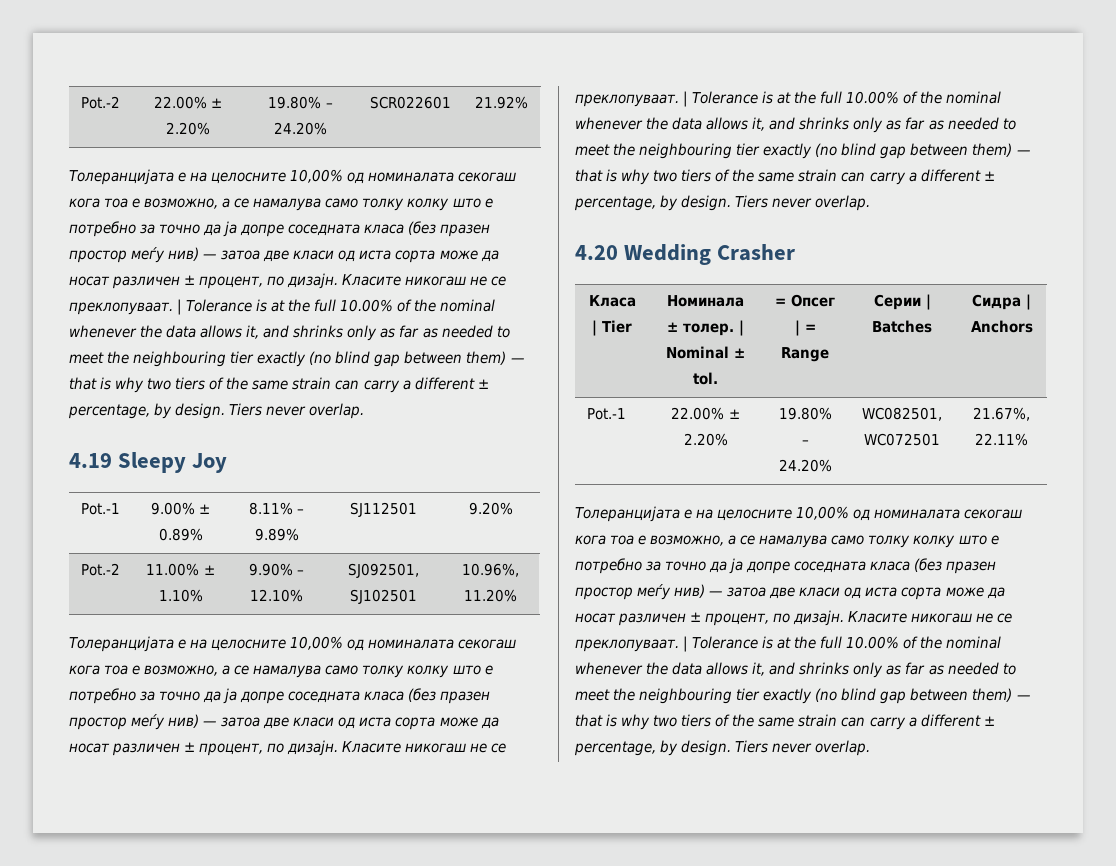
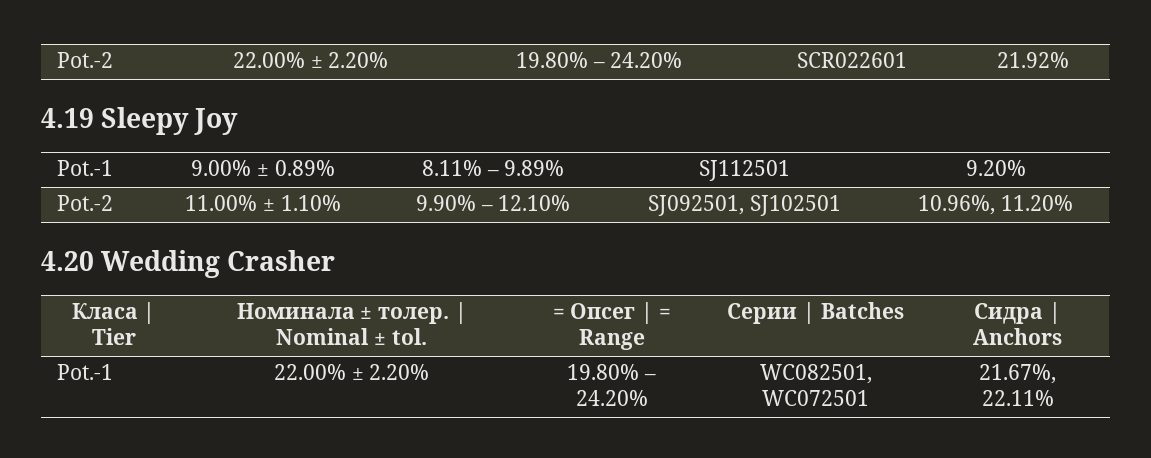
  Pot.-2 | 22.00% ± 2.20% | 19.80% – 24.20% | SCR022601 | 21.92%
- Толеранцијата е на целосните 10,00% од номиналата секогаш кога тоа е возможно, а се намалува само толку колку што е потребно за точно да ја допре соседната класа (без празен простор меѓу нив) — затоа две класи од иста сорта може да носат различен ± процент, по дизајн. Класите никогаш не се преклопуваат. | Tolerance is at the full 10.00% of the nominal whenever the data allows it, and shrinks only as far as needed to meet the neighbouring tier exactly (no blind gap between them) — that is why two tiers of the same strain can carry a different ± percentage, by design. Tiers never overlap.
  Pot.-2 | 11.00% ± 1.10% | 9.90% – 12.10% | SJ092501, SJ102501 | 10.96%, 11.20%
- Толеранцијата е на целосните 10,00% од номиналата секогаш кога тоа е возможно, а се намалува само толку колку што е потребно за точно да ја допре соседната класа (без празен простор меѓу нив) — затоа две класи од иста сорта може да носат различен ± процент, по дизајн. Класите никогаш не се преклопуваат. | Tolerance is at the full 10.00% of the nominal whenever the data allows it, and shrinks only as far as needed to meet the neighbouring tier exactly (no blind gap between them) — that is why two tiers of the same strain can carry a different ± percentage, by design. Tiers never overlap.
  Pot.-1 | 22.00% ± 2.20% | 19.80% – 24.20% | WC082501, WC072501 | 21.67%, 22.11%
- Толеранцијата е на целосните 10,00% од номиналата секогаш кога тоа е возможно, а се намалува само толку колку што е потребно за точно да ја допре соседната класа (без празен простор меѓу нив) — затоа две класи од иста сорта може да носат различен ± процент, по дизајн. Класите никогаш не се преклопуваат. | Tolerance is at the full 10.00% of the nominal whenever the data allows it, and shrinks only as far as needed to meet the neighbouring tier exactly (no blind gap between them) — that is why two tiers of the same strain can carry a different ± percentage, by design. Tiers never overlap.

